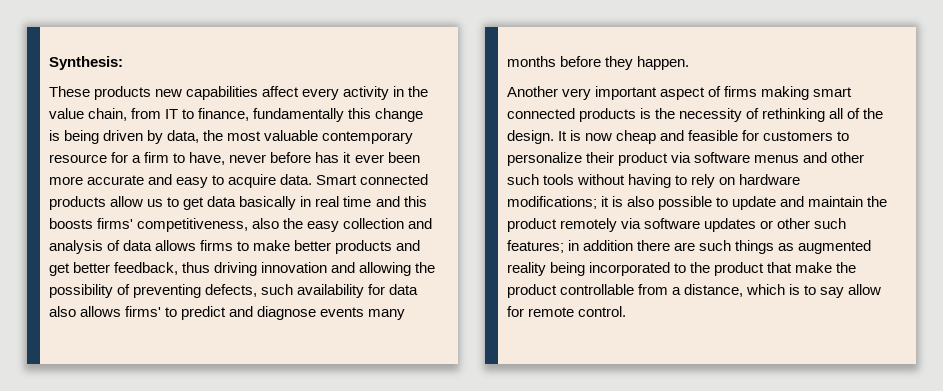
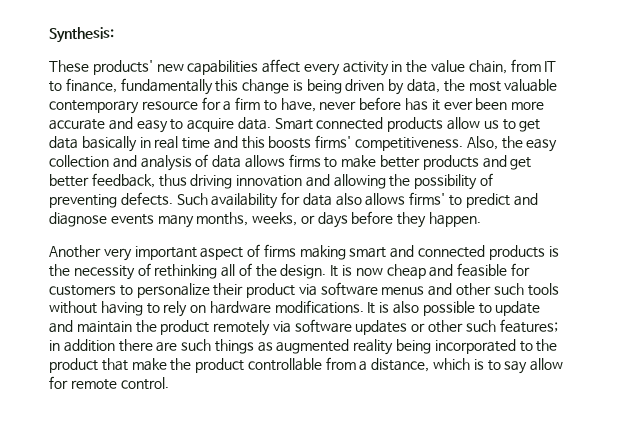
- These products new capabilities affect every activity in the value chain, from IT to finance, fundamentally this change is being driven by data, the most valuable contemporary resource for a firm to have, never before has it ever been more accurate and easy to acquire data.
+ These products' new capabilities affect every activity in the value chain, from IT to finance, fundamentally this change is being driven by data, the most valuable contemporary resource for a firm to have, never before has it ever been more accurate and easy to acquire data.
- Smart connected products allow us to get data basically in real time and this boosts firms' competitiveness, also the easy collection and analysis of data allows firms to make better products and get better feedback, thus driving innovation and allowing the possibility of preventing defects, such availability for data also allows firms' to predict and diagnose events many months before they happen.
+ Smart connected products allow us to get data basically in real time and this boosts firms' competitiveness. Also, the easy collection and analysis of data allows firms to make better products and get better feedback, thus driving innovation and allowing the possibility of preventing defects. Such availability for data also allows firms' to predict and diagnose events many months, weeks, or days before they happen.
- Another very important aspect of firms making smart connected products is the necessity of rethinking all of the design.
+ Another very important aspect of firms making smart and connected products is the necessity of rethinking all of the design.
- It is now cheap and feasible for customers to personalize their product via software menus and other such tools without having to rely on hardware modifications; it is also possible to update and maintain the product remotely via software updates or other such features;
+ It is now cheap and feasible for customers to personalize their product via software menus and other such tools without having to rely on hardware modifications. It is also possible to update and maintain the product remotely via software updates or other such features;

